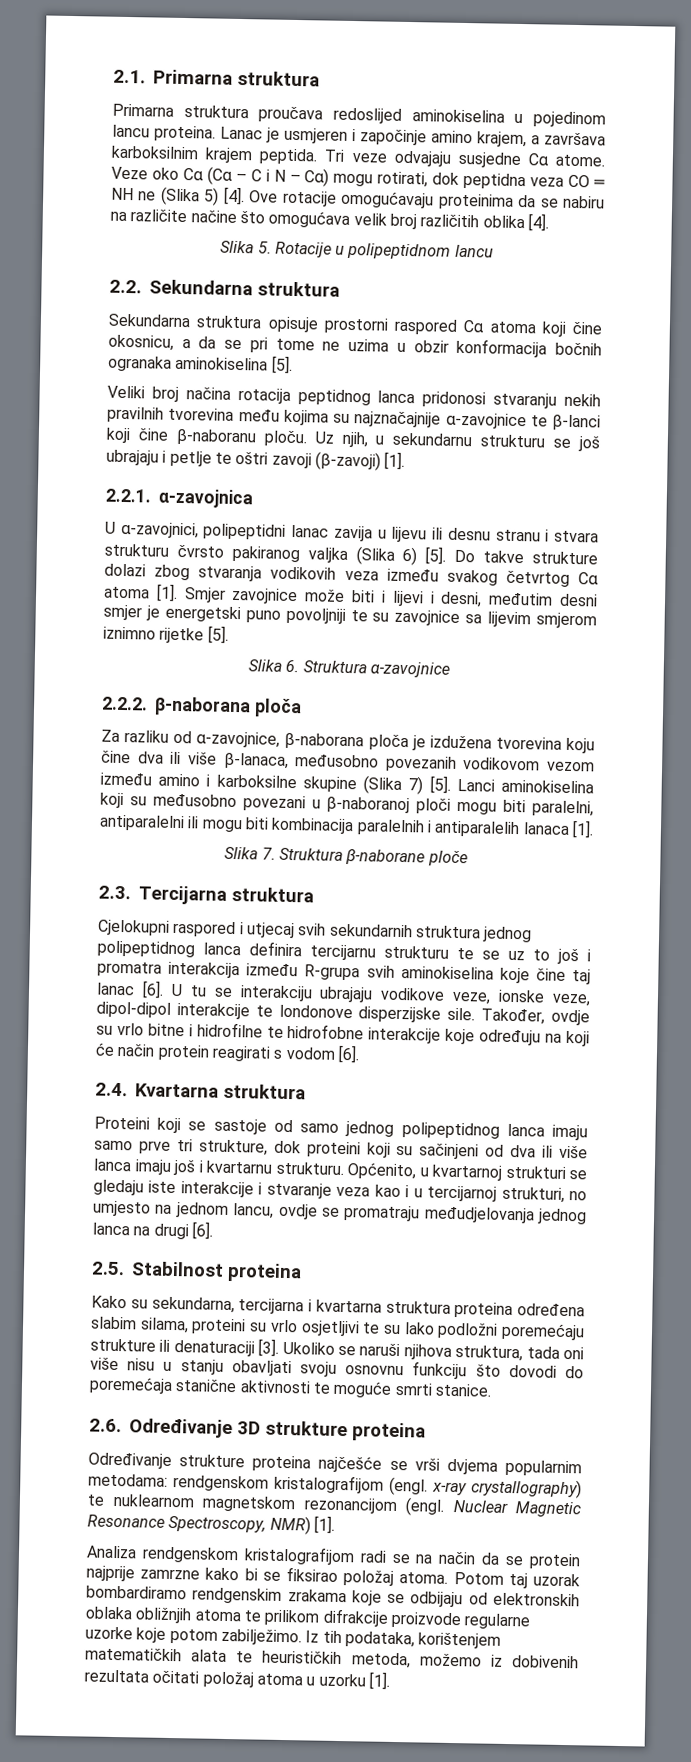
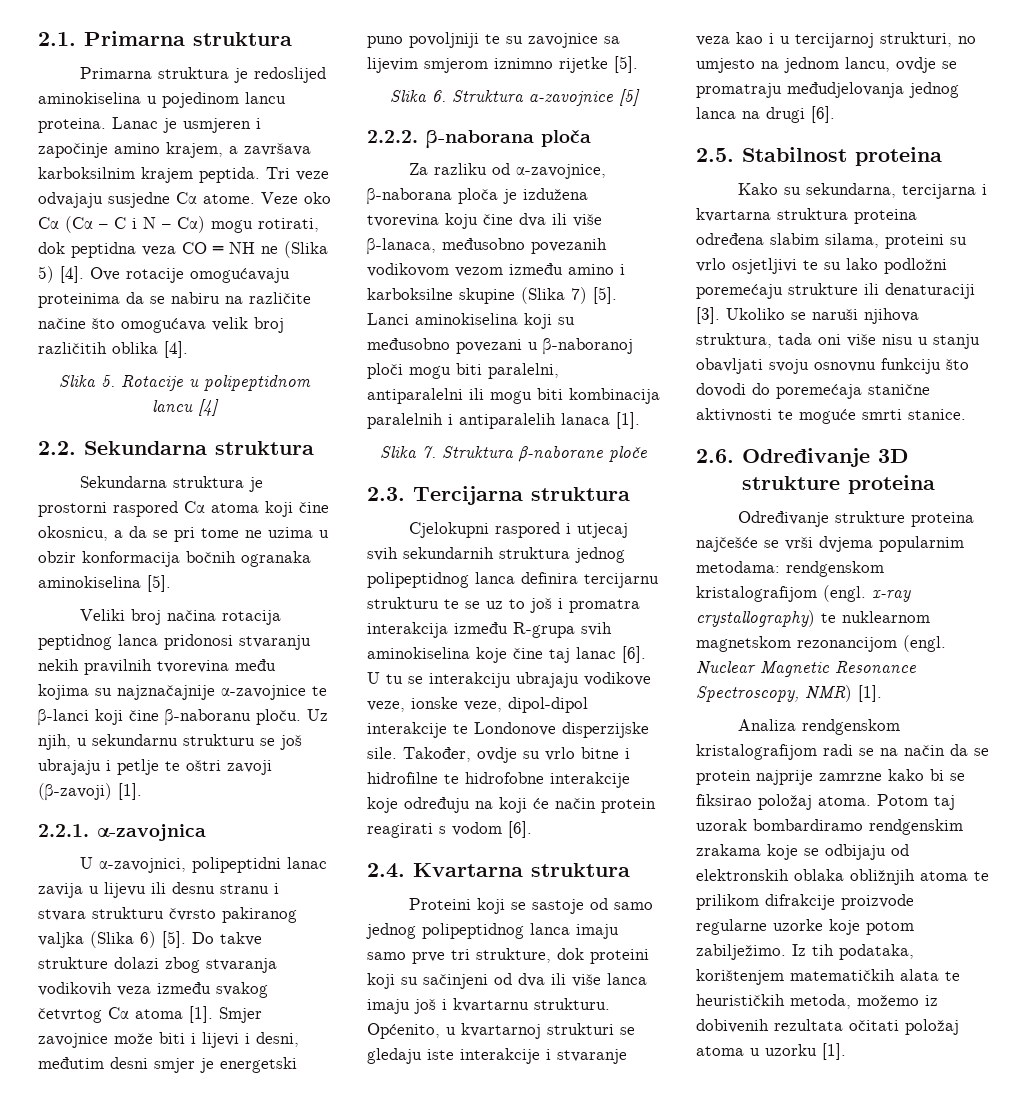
- Primarna struktura proučava redoslijed aminokiselina u pojedinom lancu proteina.
+ Primarna struktura je redoslijed aminokiselina u pojedinom lancu proteina.
- Slika 5. Rotacije u polipeptidnom lancu
+ Slika 5. Rotacije u polipeptidnom lancu [4]
- Sekundarna struktura opisuje prostorni raspored Cα atoma koji čine okosnicu, a da se pri tome ne uzima u obzir konformacija bočnih ogranaka aminokiselina [5].
+ Sekundarna struktura je prostorni raspored Cα atoma koji čine okosnicu, a da se pri tome ne uzima u obzir konformacija bočnih ogranaka aminokiselina [5].
- Slika 6. Struktura α-zavojnice
+ Slika 6. Struktura α-zavojnice [5]
- U tu se interakciju ubrajaju vodikove veze, ionske veze, dipol-dipol interakcije te londonove disperzijske sile.
+ U tu se interakciju ubrajaju vodikove veze, ionske veze, dipol-dipol interakcije te Londonove disperzijske sile.

